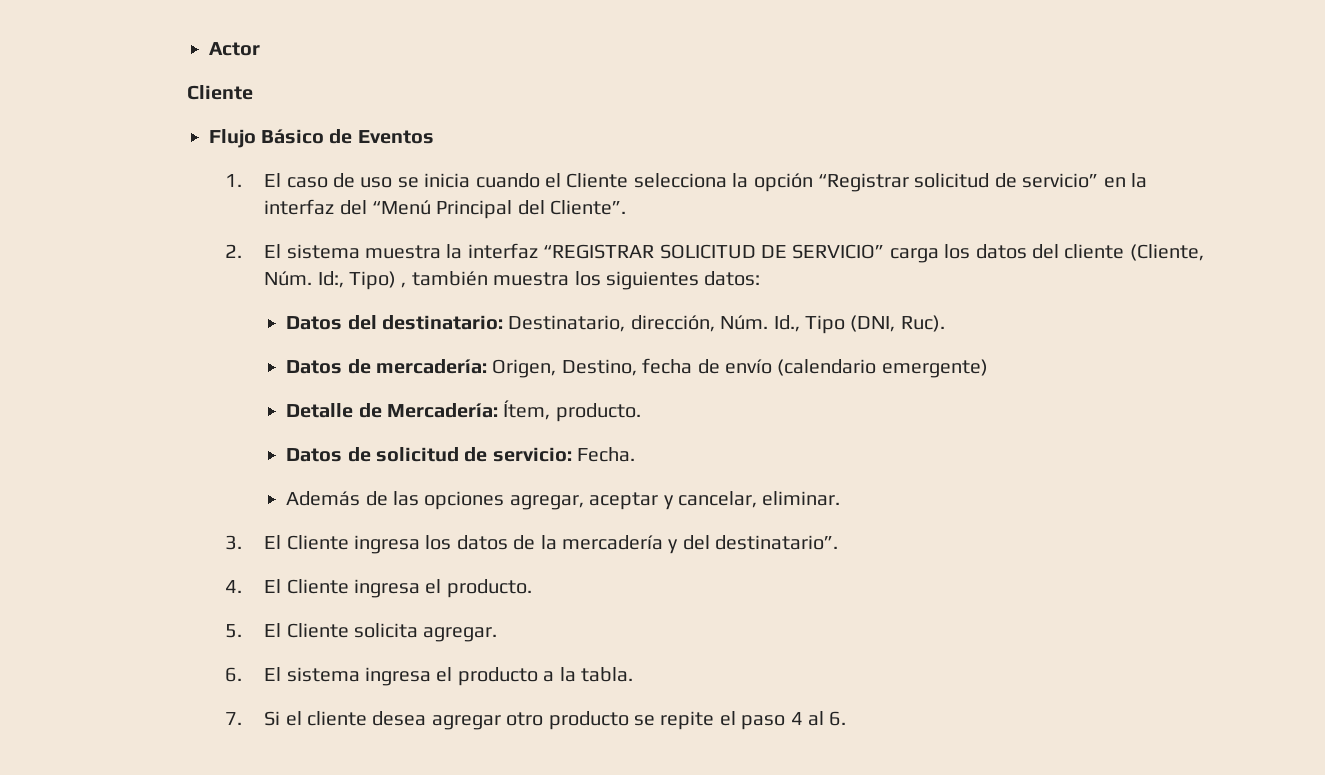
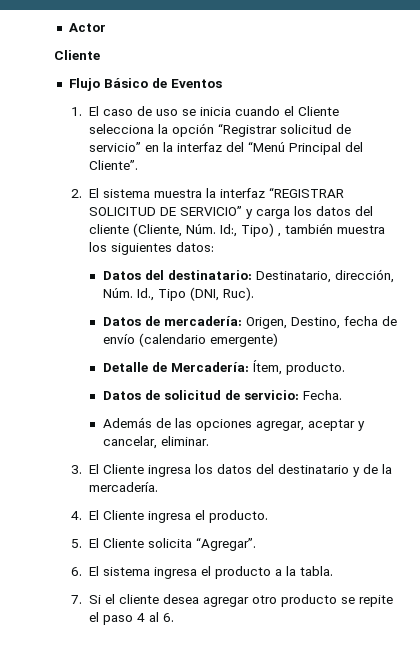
- 2. El sistema muestra la interfaz “REGISTRAR SOLICITUD DE SERVICIO” carga los datos del cliente (Cliente, Núm. Id:, Tipo) , también muestra los siguientes datos:
+ 2. El sistema muestra la interfaz “REGISTRAR SOLICITUD DE SERVICIO” y carga los datos del cliente (Cliente, Núm. Id:, Tipo) , también muestra los siguientes datos:
- 3. El Cliente ingresa los datos de la mercadería y del destinatario”.
+ 3. El Cliente ingresa los datos del destinatario y de la mercadería.
- 5. El Cliente solicita agregar.
+ 5. El Cliente solicita “Agregar”.

